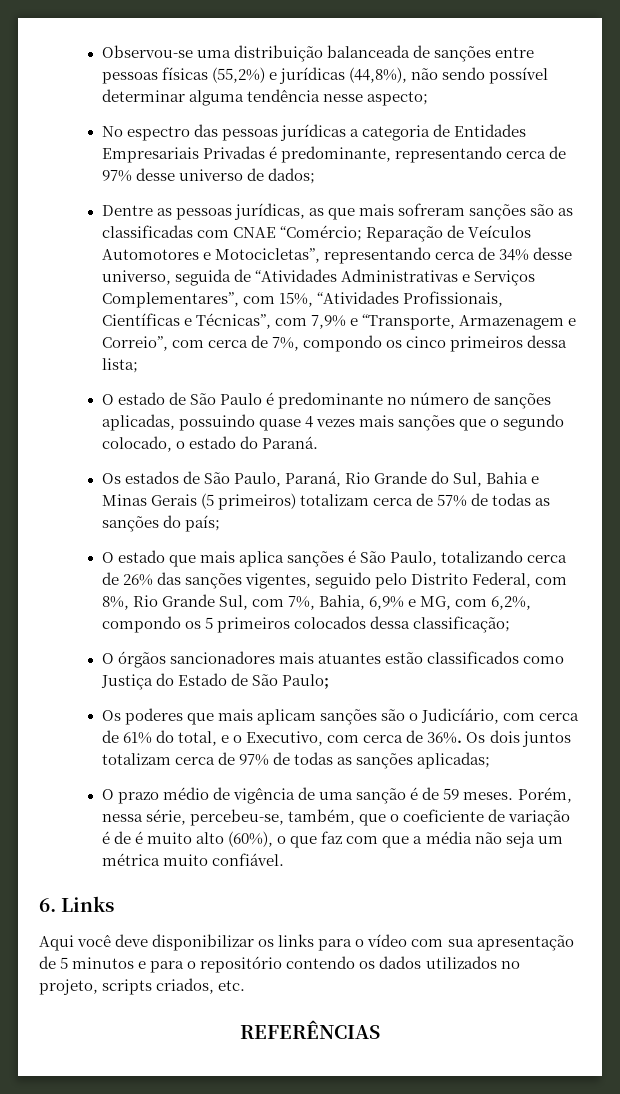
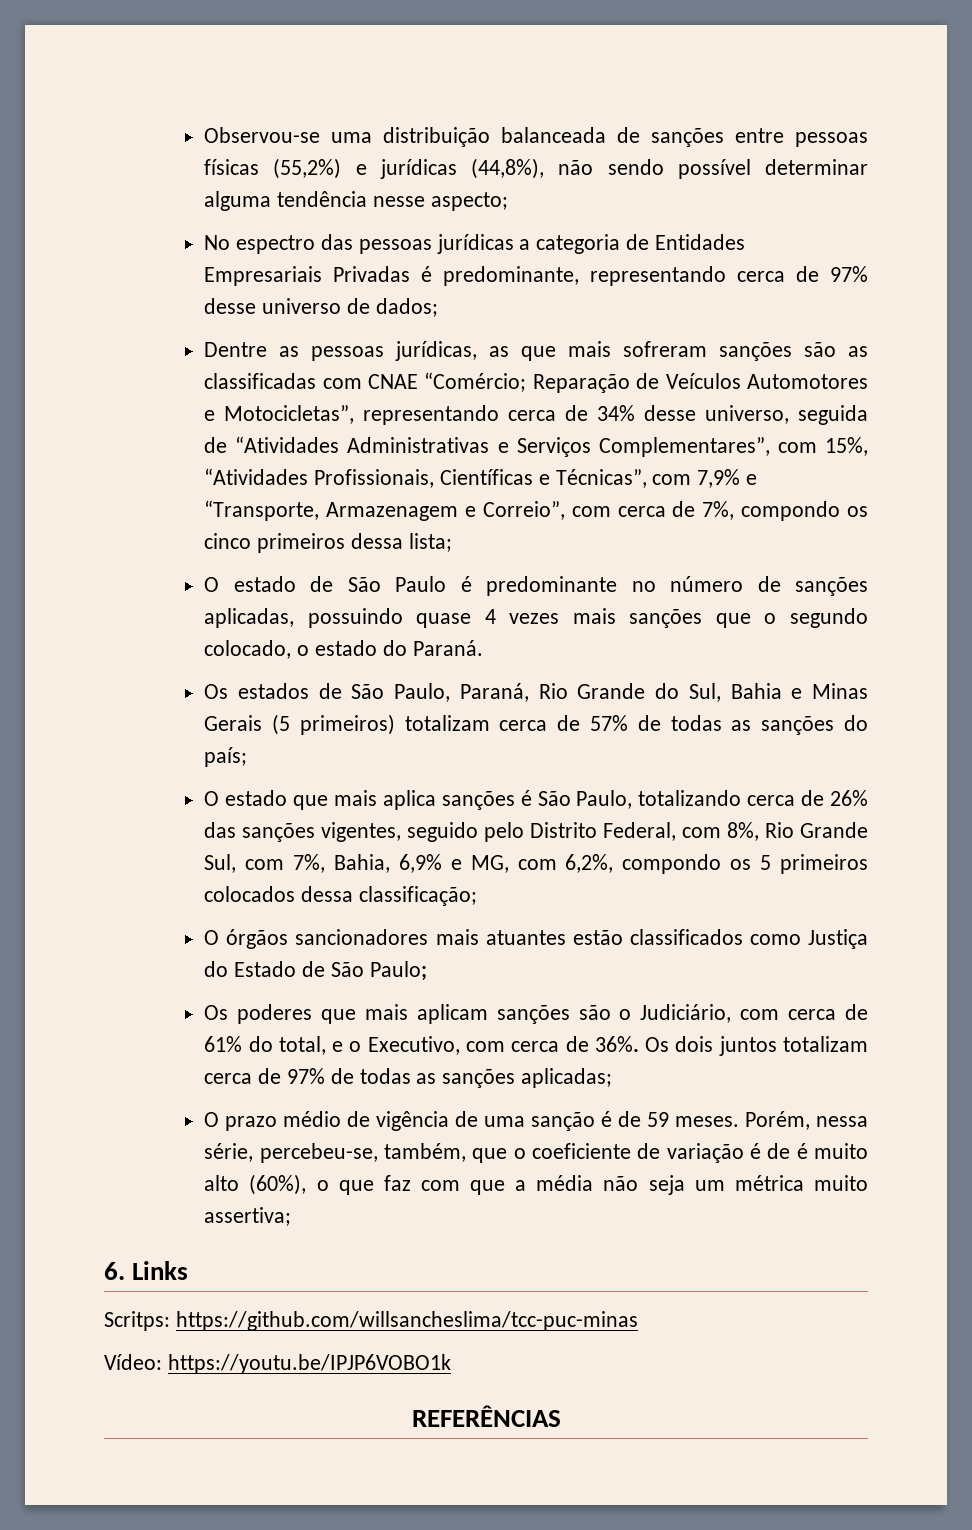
- Os poderes que mais aplicam sanções são o Judicíário, com cerca de 61% do total, e o Executivo, com cerca de 36%.
+ Os poderes que mais aplicam sanções são o Judiciário, com cerca de 61% do total, e o Executivo, com cerca de 36%.
- Porém, nessa série, percebeu-se, também, que o coeficiente de variação é de é muito alto (60%), o que faz com que a média não seja um métrica muito confiável.
+ Porém, nessa série, percebeu-se, também, que o coeficiente de variação é de é muito alto (60%), o que faz com que a média não seja um métrica muito assertiva;
- Aqui você deve disponibilizar os links para o vídeo com sua apresentação de 5 minutos e para o repositório contendo os dados utilizados no projeto, scripts criados, etc.
+ Scritps: https://github.com/willsancheslima/tcc-puc-minas
+ Vídeo: https://youtu.be/IPJP6VOBO1k

